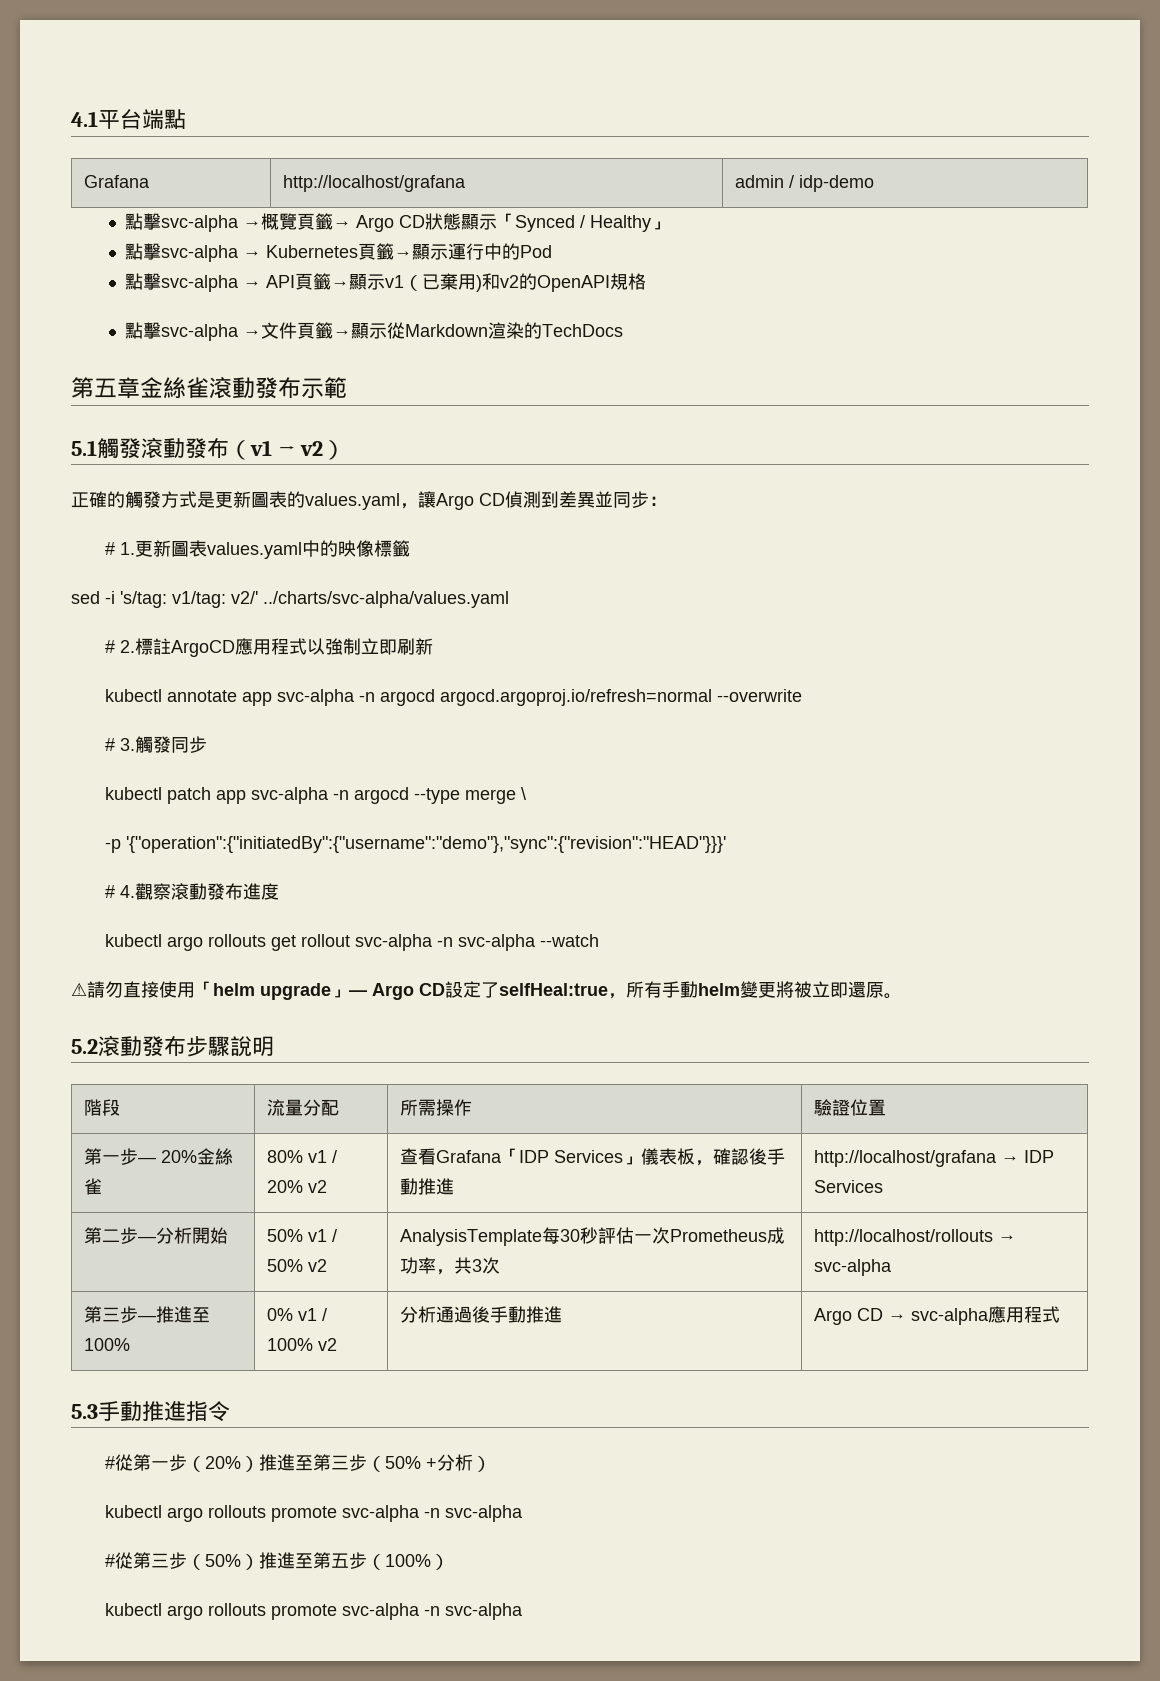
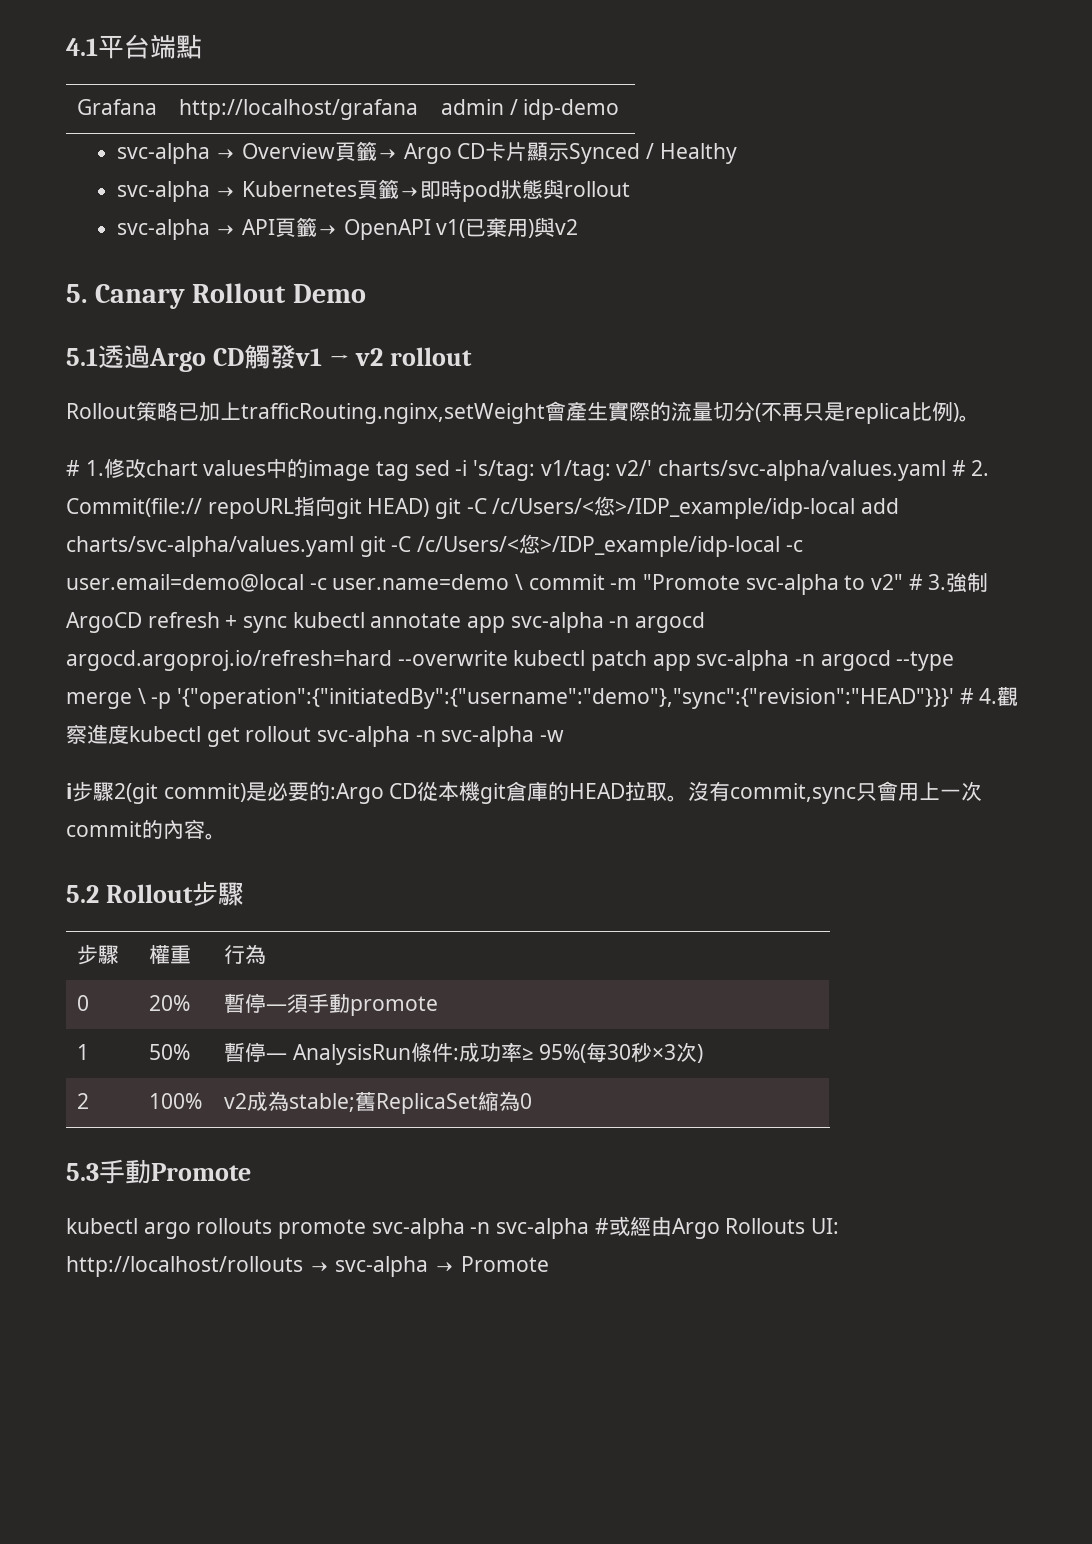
- 點擊svc-alpha →概覽頁籤→ Argo CD狀態顯示「Synced / Healthy」
- 點擊svc-alpha → Kubernetes頁籤→顯示運行中的Pod
- 點擊svc-alpha → API頁籤→顯示v1（已棄用)和v2的OpenAPI規格
- 點擊svc-alpha →文件頁籤→顯示從Markdown渲染的TechDocs
- 第五章金絲雀滾動發布示範
- 5.1觸發滾動發布（v1 → v2）
- 正確的觸發方式是更新圖表的values.yaml，讓Argo CD偵測到差異並同步：
- # 1.更新圖表values.yaml中的映像標籤
- sed -i 's/tag: v1/tag: v2/' ../charts/svc-alpha/values.yaml
- # 2.標註ArgoCD應用程式以強制立即刷新
- kubectl annotate app svc-alpha -n argocd argocd.argoproj.io/refresh=normal --overwrite
- # 3.觸發同步
- kubectl patch app svc-alpha -n argocd --type merge \
- -p '{"operation":{"initiatedBy":{"username":"demo"},"sync":{"revision":"HEAD"}}}'
- # 4.觀察滾動發布進度
- kubectl argo rollouts get rollout svc-alpha -n svc-alpha --watch
- ⚠請勿直接使用「helm upgrade」— Argo CD設定了selfHeal:true，所有手動helm變更將被立即還原。
+ svc-alpha → Overview頁籤→ Argo CD卡片顯示Synced / Healthy
+ svc-alpha → Kubernetes頁籤→即時pod狀態與rollout
+ svc-alpha → API頁籤→ OpenAPI v1(已棄用)與v2
+ 5. Canary Rollout Demo
+ 5.1透過Argo CD觸發v1 → v2 rollout
+ Rollout策略已加上trafficRouting.nginx,setWeight會產生實際的流量切分(不再只是replica比例)。
+ # 1.修改chart values中的image tag sed -i 's/tag: v1/tag: v2/' charts/svc-alpha/values.yaml # 2. Commit(file:// repoURL指向git HEAD) git -C /c/Users/<您>/IDP_example/idp-local add charts/svc-alpha/values.yaml git -C /c/Users/<您>/IDP_example/idp-local -c user.email=demo@local -c user.name=demo \ commit -m "Promote svc-alpha to v2" # 3.強制ArgoCD refresh + sync kubectl annotate app svc-alpha -n argocd argocd.argoproj.io/refresh=hard --overwrite kubectl patch app svc-alpha -n argocd --type merge \ -p '{"operation":{"initiatedBy":{"username":"demo"},"sync":{"revision":"HEAD"}}}' # 4.觀察進度kubectl get rollout svc-alpha -n svc-alpha -w
+ ℹ步驟2(git commit)是必要的:Argo CD從本機git倉庫的HEAD拉取。沒有commit,sync只會用上一次commit的內容。
- 5.2滾動發布步驟說明
- 階段 | 流量分配 | 所需操作 | 驗證位置
- 第一步— 20%金絲雀 | 80% v1 / 20% v2 | 查看Grafana「IDP Services」儀表板，確認後手動推進 | http://localhost/grafana → IDP Services
- 第二步—分析開始 | 50% v1 / 50% v2 | AnalysisTemplate每30秒評估一次Prometheus成功率，共3次 | http://localhost/rollouts → svc-alpha
- 第三步—推進至100% | 0% v1 / 100% v2 | 分析通過後手動推進 | Argo CD → svc-alpha應用程式
- 5.3手動推進指令
- #從第一步（20%）推進至第三步（50% +分析）
- kubectl argo rollouts promote svc-alpha -n svc-alpha
- #從第三步（50%）推進至第五步（100%）
- kubectl argo rollouts promote svc-alpha -n svc-alpha
+ 5.2 Rollout步驟
+ 步驟 | 權重 | 行為
+ 0 | 20% | 暫停—須手動promote
+ 1 | 50% | 暫停— AnalysisRun條件:成功率≥ 95%(每30秒×3次)
+ 2 | 100% | v2成為stable;舊ReplicaSet縮為0
+ 5.3手動Promote
+ kubectl argo rollouts promote svc-alpha -n svc-alpha #或經由Argo Rollouts UI: http://localhost/rollouts → svc-alpha → Promote

